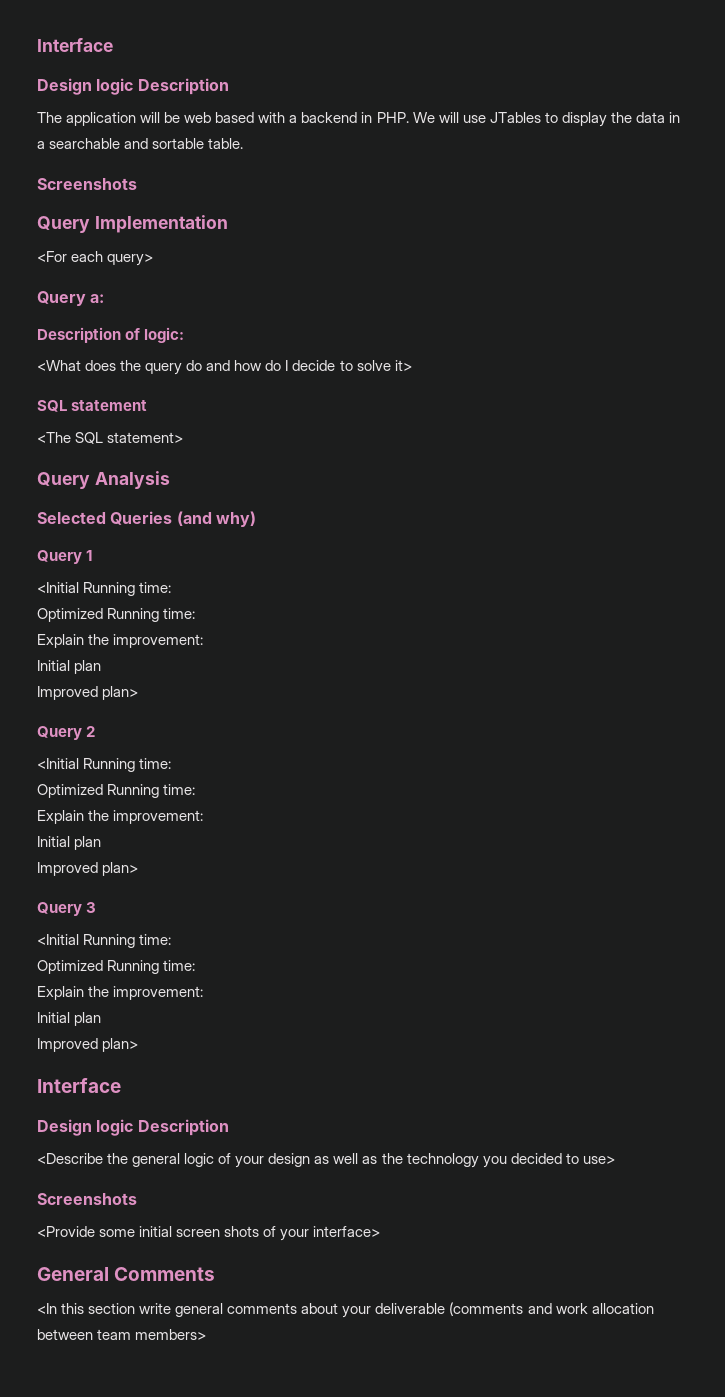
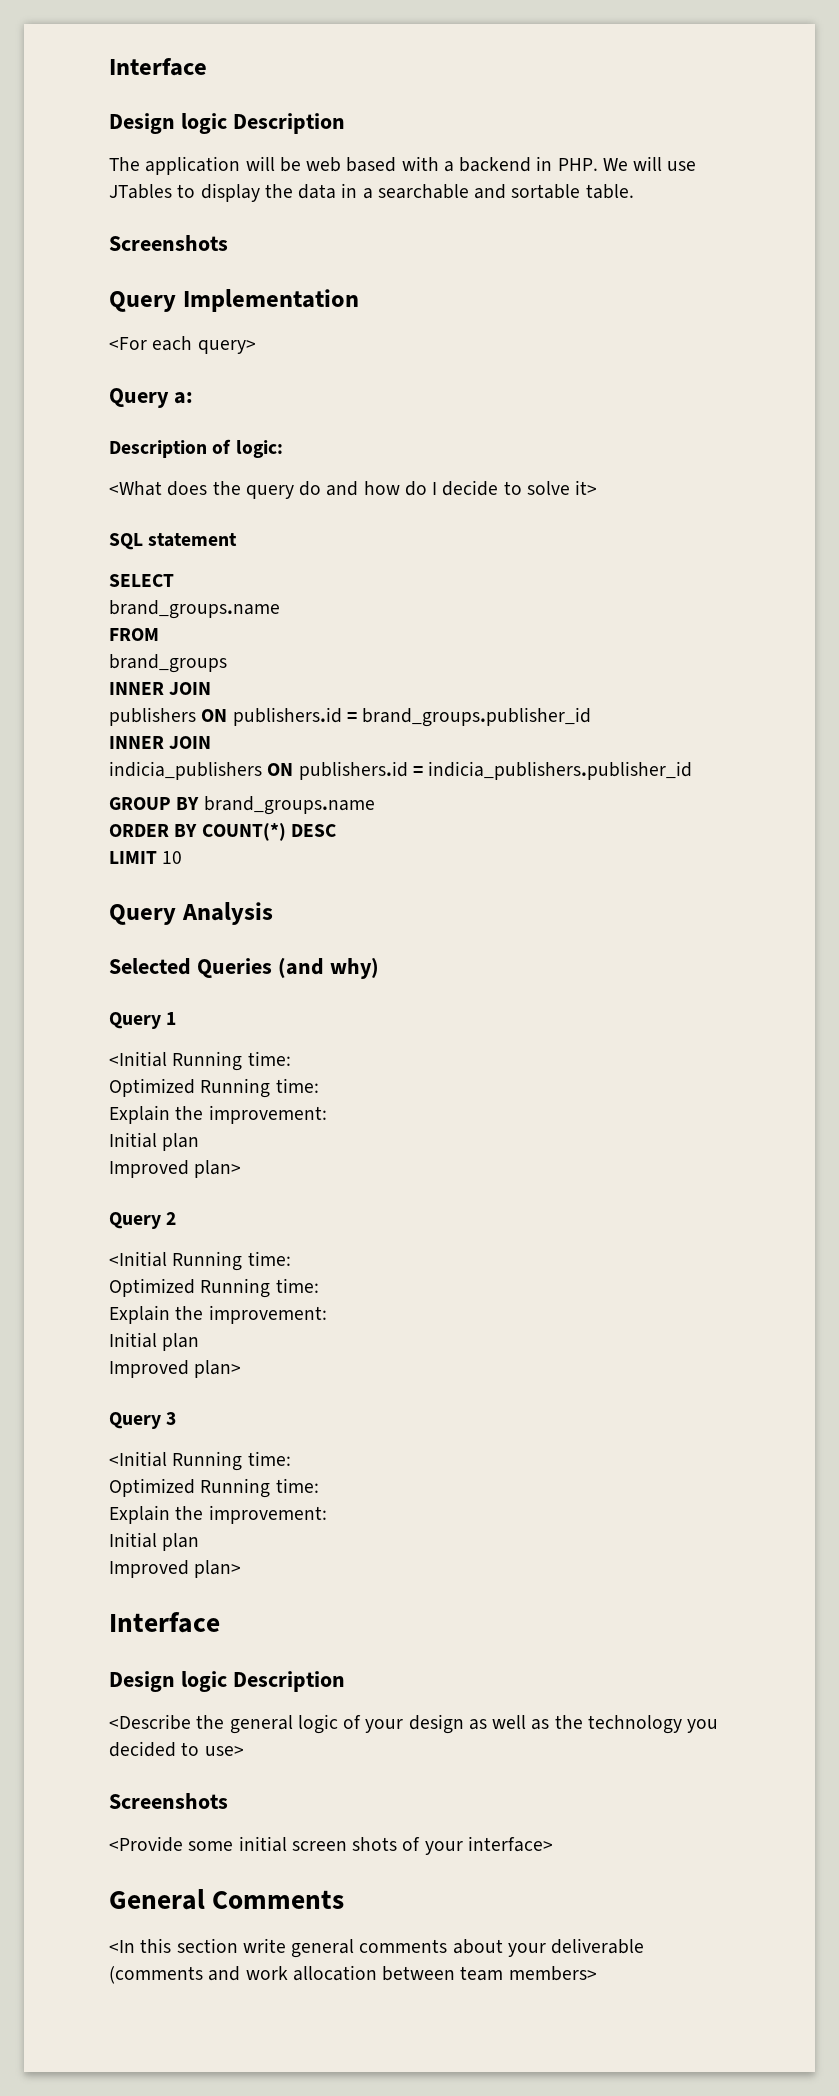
- <The SQL statement>
+ SELECT
+ brand_groups.name
+ FROM
+ brand_groups
+ INNER JOIN
+ publishers ON publishers.id = brand_groups.publisher_id
+ INNER JOIN
+ indicia_publishers ON publishers.id = indicia_publishers.publisher_id
+ GROUP BY brand_groups.name
+ ORDER BY COUNT(*) DESC
+ LIMIT 10

